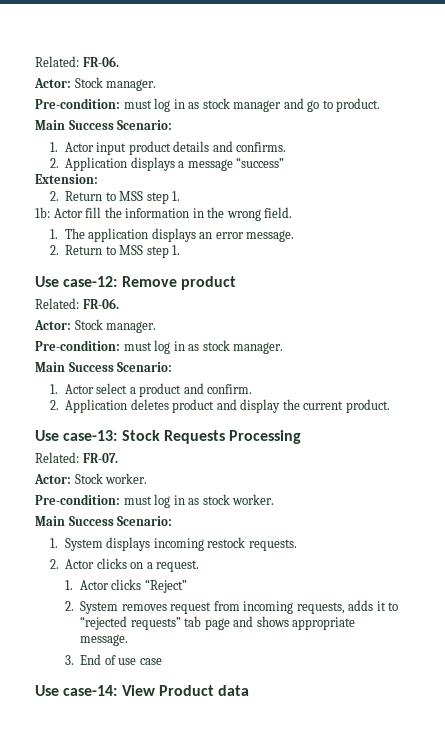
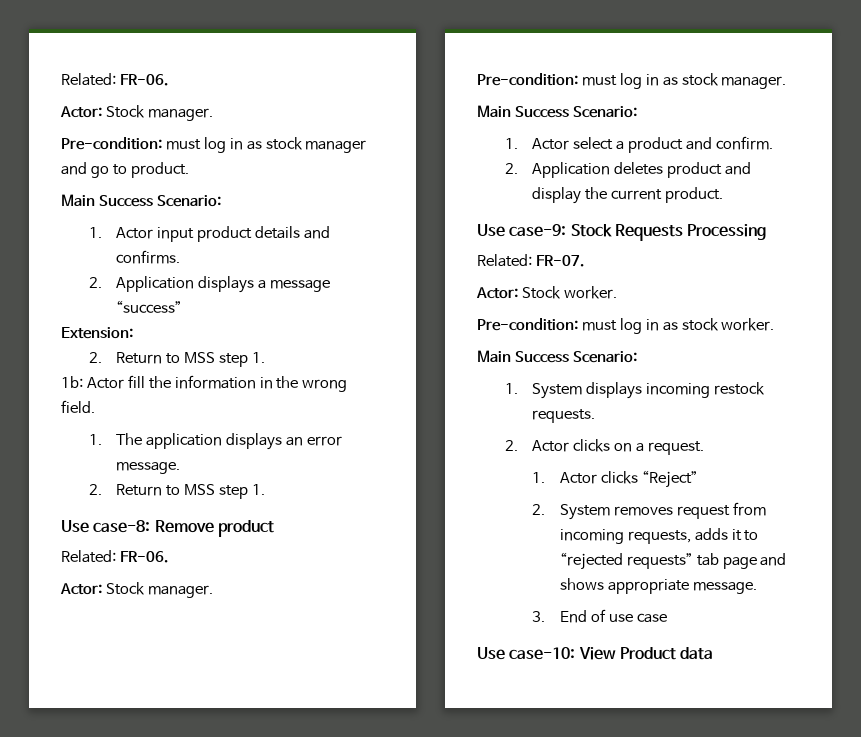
- Use case-12: Remove product
+ Use case-8: Remove product
- Use case-13: Stock Requests Processing
+ Use case-9: Stock Requests Processing
- Use case-14: View Product data
+ Use case-10: View Product data

